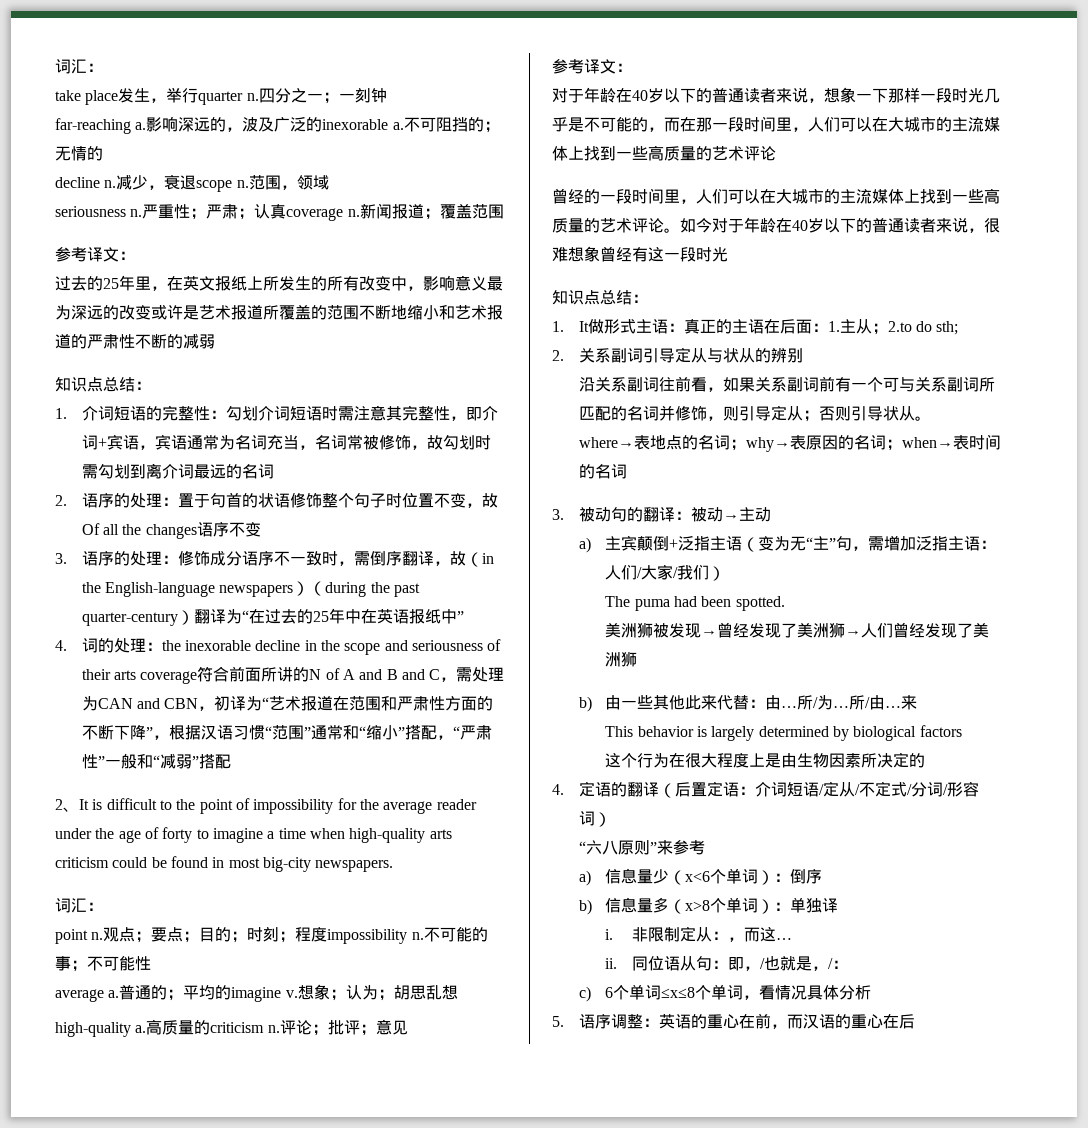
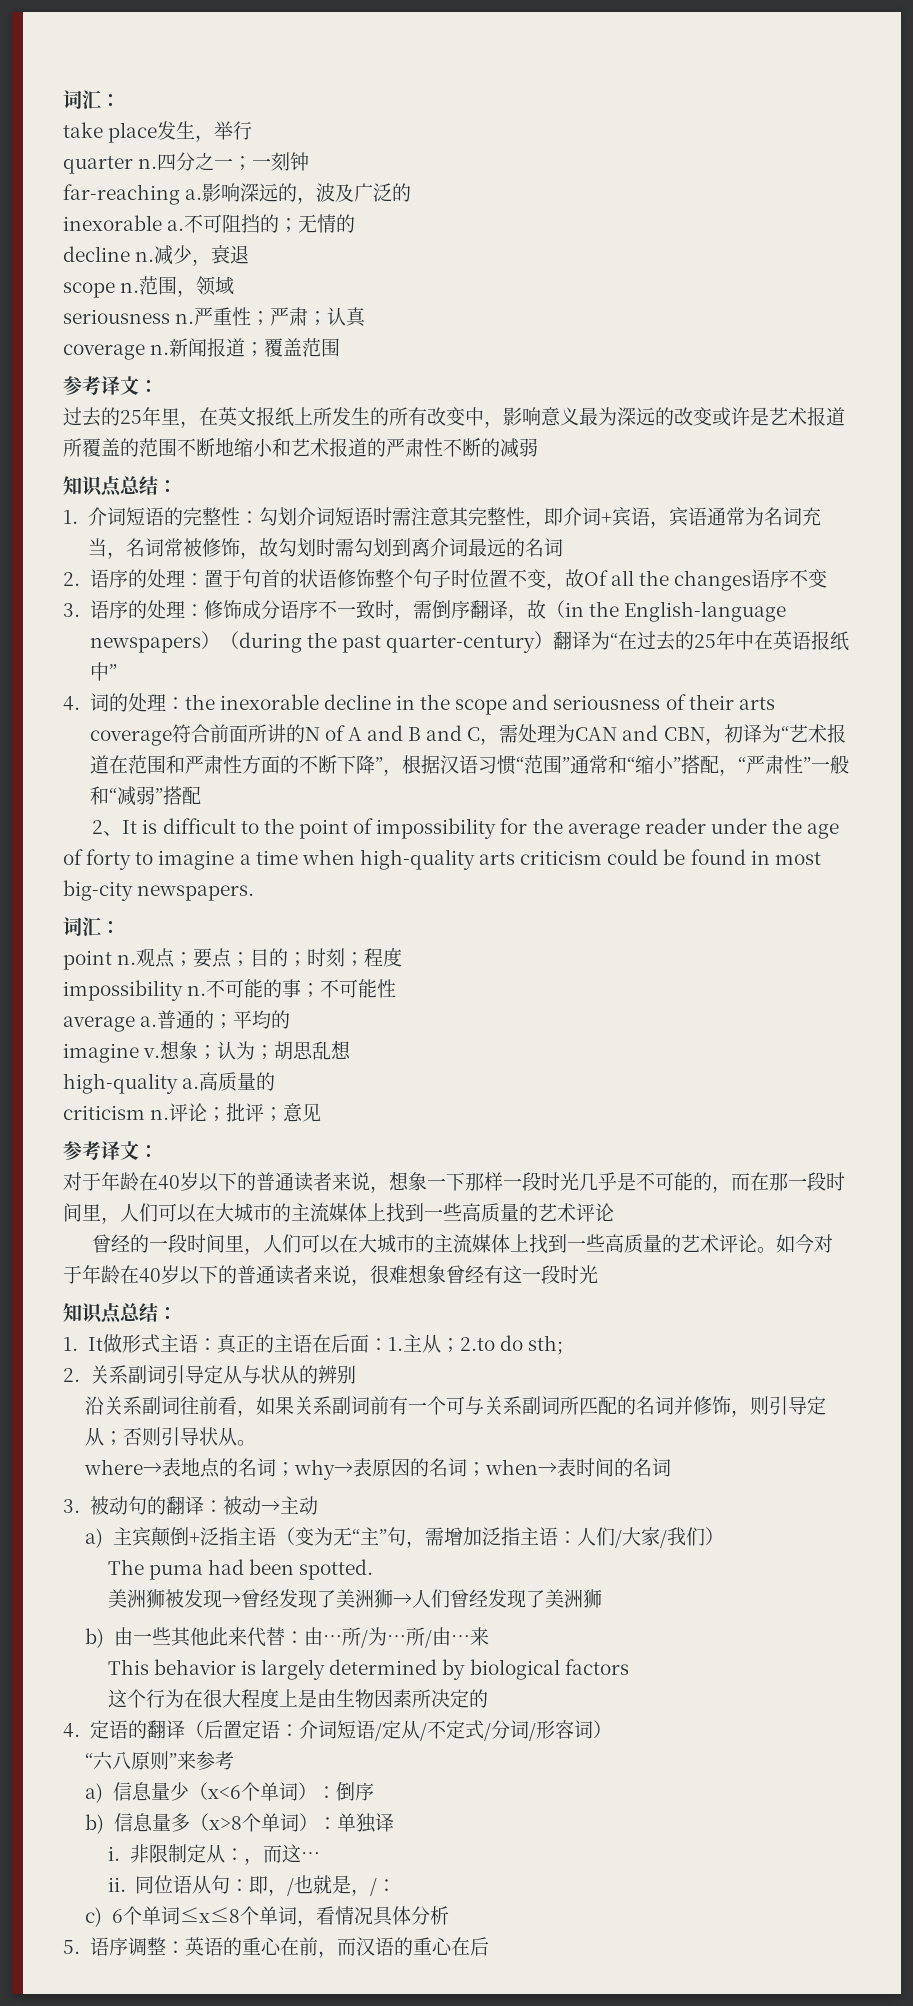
- take place发生，举行quarter n.
+ take place发生，举行
+ quarter n.
- 影响深远的，波及广泛的inexorable a.
+ 影响深远的，波及广泛的
+ inexorable a.
- 减少，衰退scope n.
+ 减少，衰退
+ scope n.
- 严重性；严肃；认真coverage n.
+ 严重性；严肃；认真
+ coverage n.
- 观点；要点；目的；时刻；程度impossibility n.
+ 观点；要点；目的；时刻；程度
+ impossibility n.
- 普通的；平均的imagine v.
+ 普通的；平均的
+ imagine v.
- high-quality a.高质量的criticism n.
+ high-quality a.高质量的
+ criticism n.

